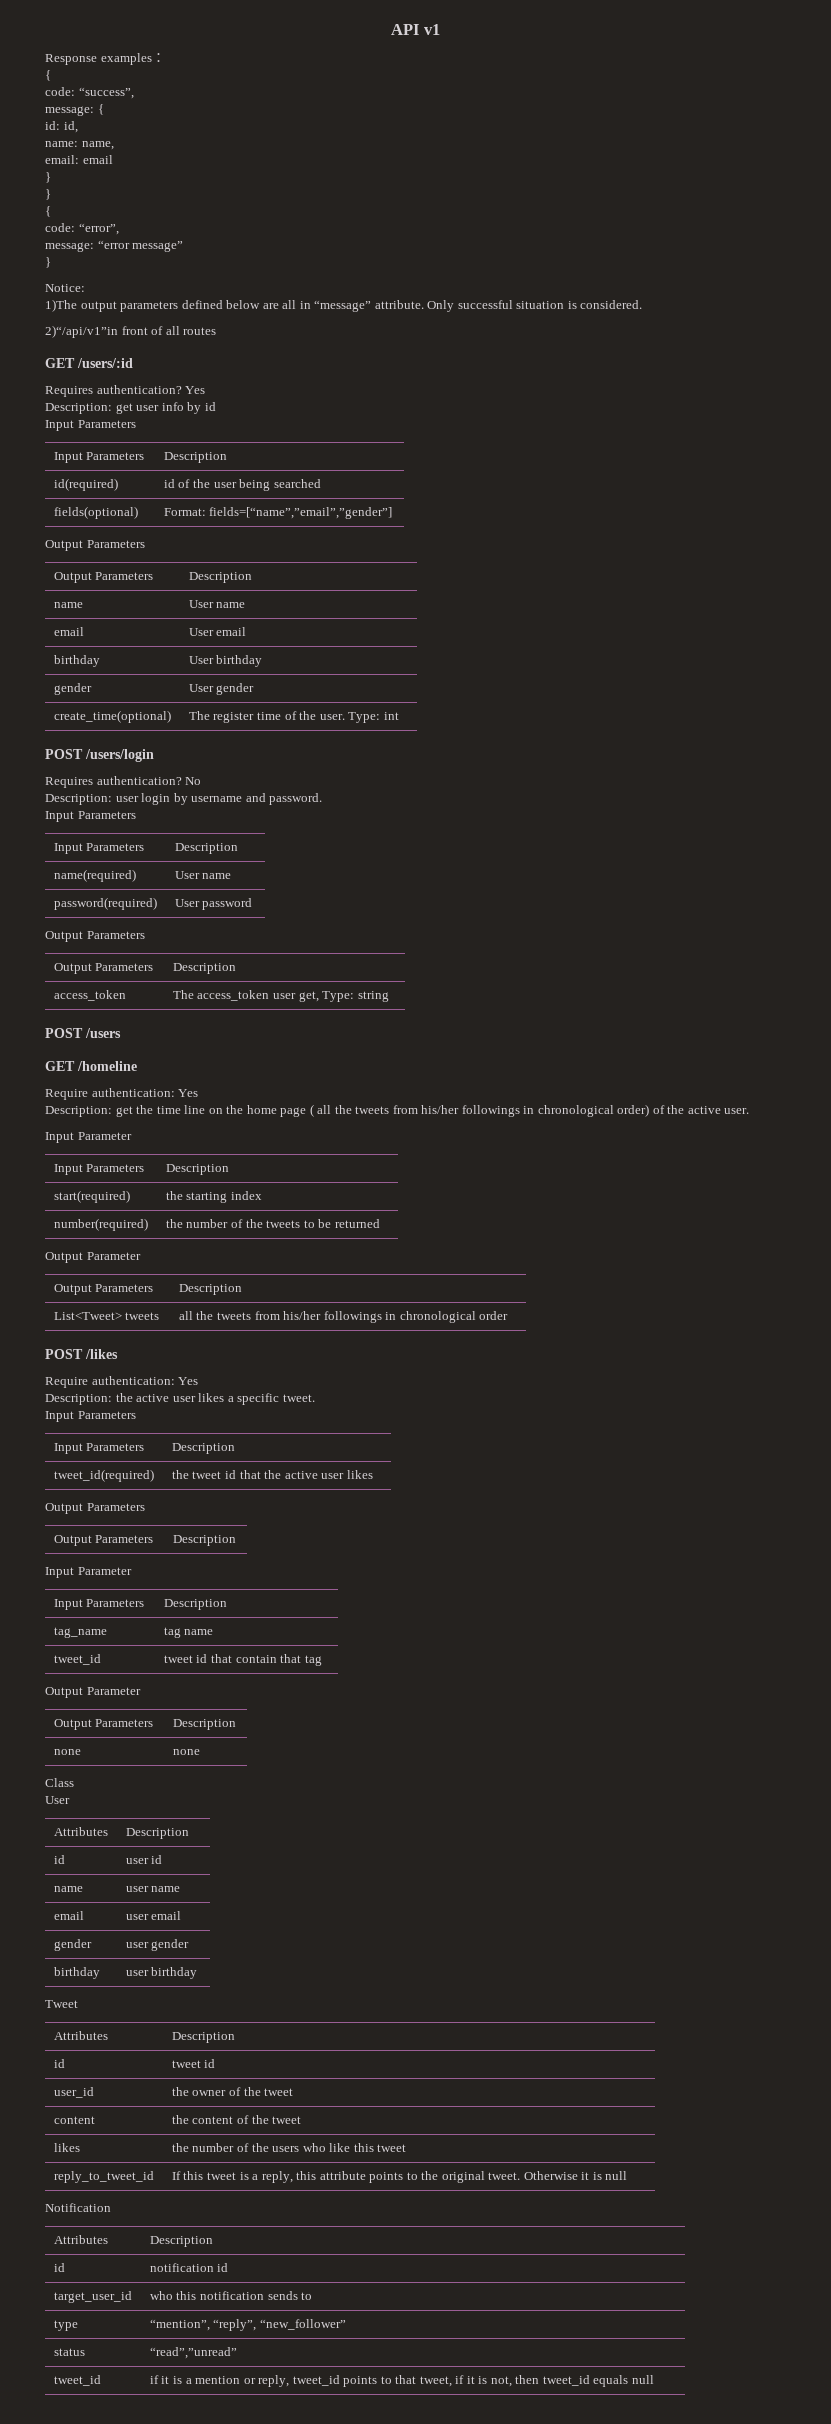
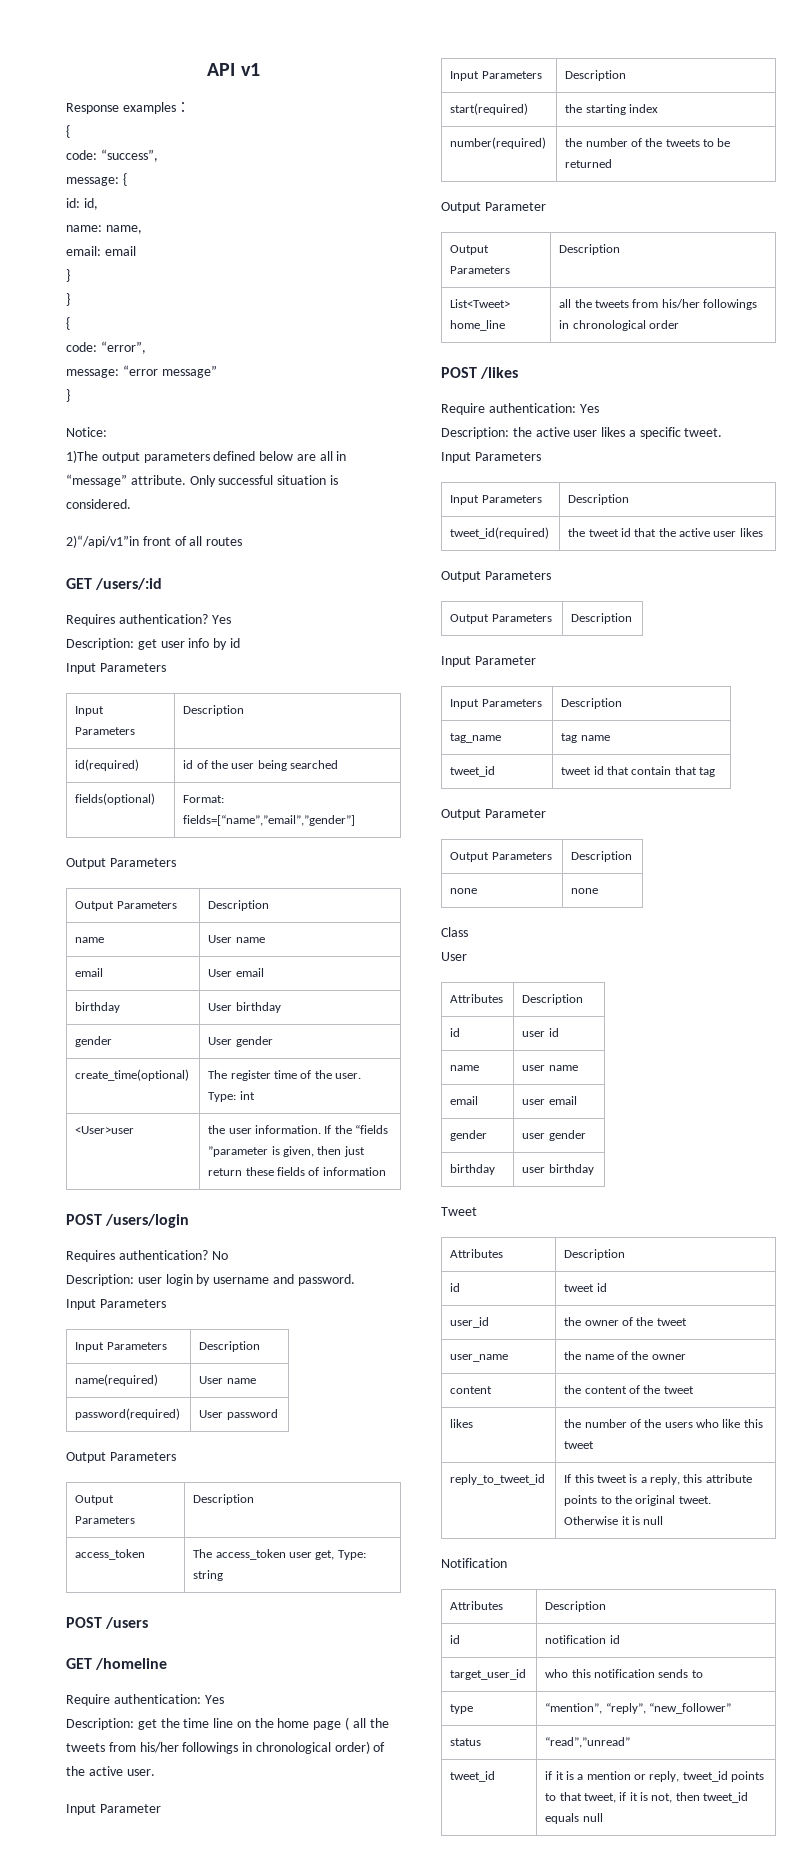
+ <User>user | the user information. If the “fields ”parameter is given, then just return these fields of information
- List<Tweet> tweets | all the tweets from his/her followings in chronological order
+ List<Tweet> home_line | all the tweets from his/her followings in chronological order
+ user_name | the name of the owner

